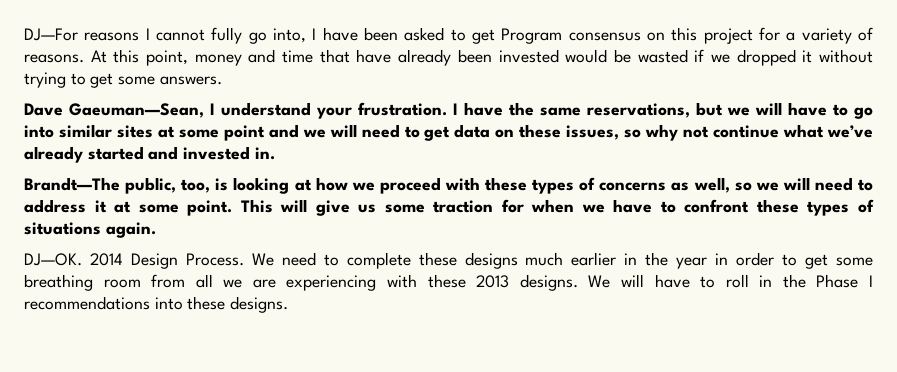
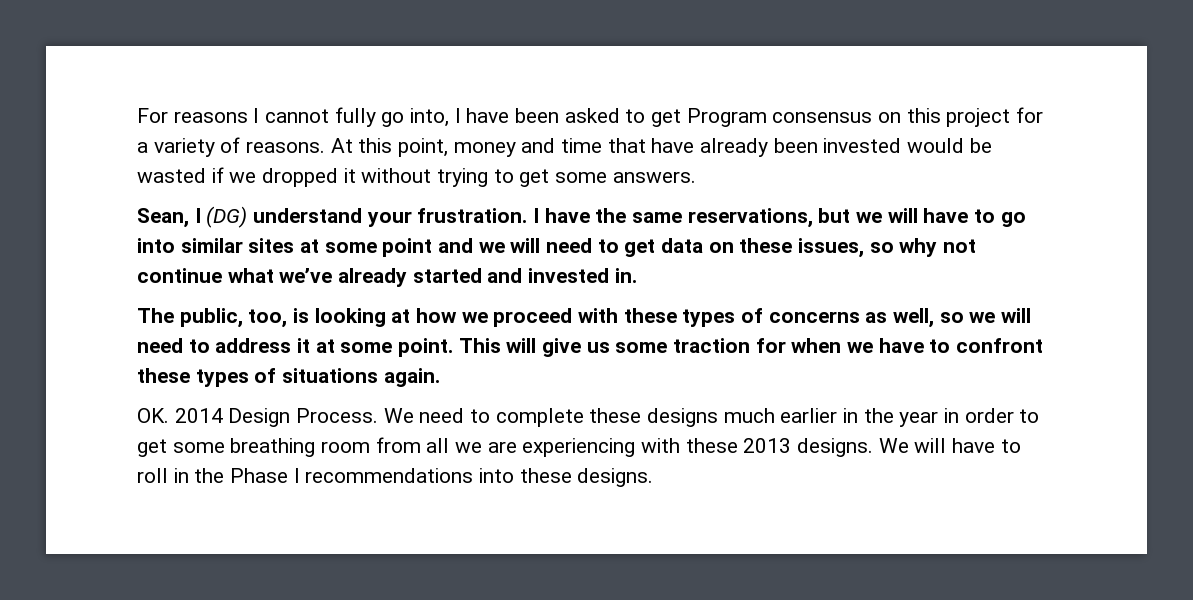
- DJ—For reasons I cannot fully go into, I have been asked to get Program consensus on this project for a variety of reasons.
+ For reasons I cannot fully go into, I have been asked to get Program consensus on this project for a variety of reasons.
- Dave Gaeuman—Sean, I understand your frustration.
+ Sean, I (DG) understand your frustration.
- Brandt—The public, too, is looking at how we proceed with these types of concerns as well, so we will need to address it at some point.
+ The public, too, is looking at how we proceed with these types of concerns as well, so we will need to address it at some point.
- DJ—OK. 2014 Design Process.
+ OK. 2014 Design Process.

